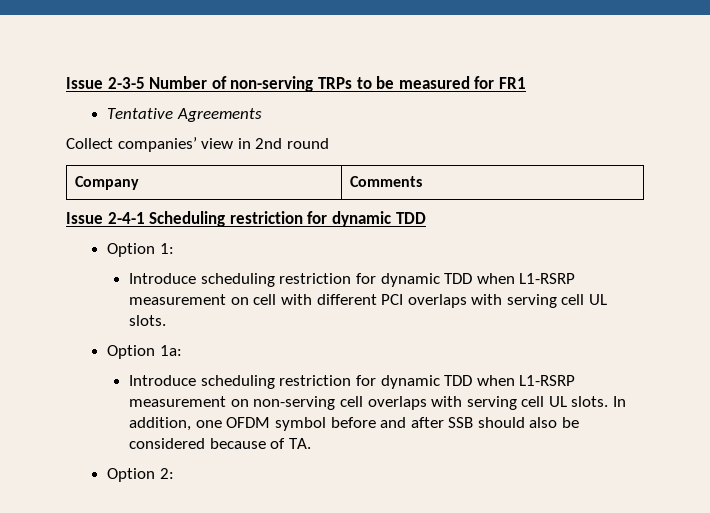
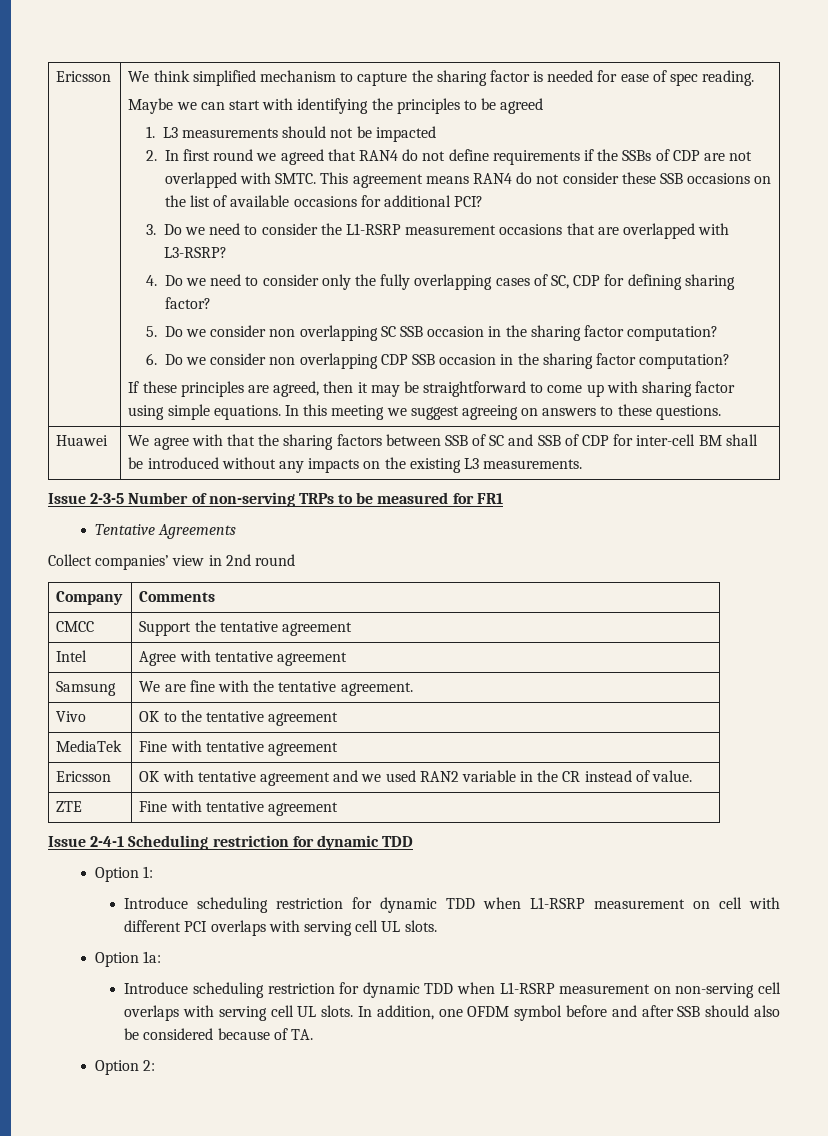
+ Ericsson | We think simplified mechanism to capture the sharing factor is needed for ease of spec reading.
+ Maybe we can start with identifying the principles to be agreed
+ 1. L3 measurements should not be impacted
+ 2. In first round we agreed that RAN4 do not define requirements if the SSBs of CDP are not overlapped with SMTC. This agreement means RAN4 do not consider these SSB occasions on the list of available occasions for additional PCI?
+ 3. Do we need to consider the L1-RSRP measurement occasions that are overlapped with L3-RSRP?
+ 4. Do we need to consider only the fully overlapping cases of SC, CDP for defining sharing factor?
+ 5. Do we consider non overlapping SC SSB occasion in the sharing factor computation?
+ 6. Do we consider non overlapping CDP SSB occasion in the sharing factor computation?
+ If these principles are agreed, then it may be straightforward to come up with sharing factor using simple equations. In this meeting we suggest agreeing on answers to these questions.
+ Huawei | We agree with that the sharing factors between SSB of SC and SSB of CDP for inter-cell BM shall be introduced without any impacts on the existing L3 measurements.
+ CMCC | Support the tentative agreement
+ Intel | Agree with tentative agreement
+ Samsung | We are fine with the tentative agreement.
+ Vivo | OK to the tentative agreement
+ MediaTek | Fine with tentative agreement
+ Ericsson | OK with tentative agreement and we used RAN2 variable in the CR instead of value.
+ ZTE | Fine with tentative agreement

